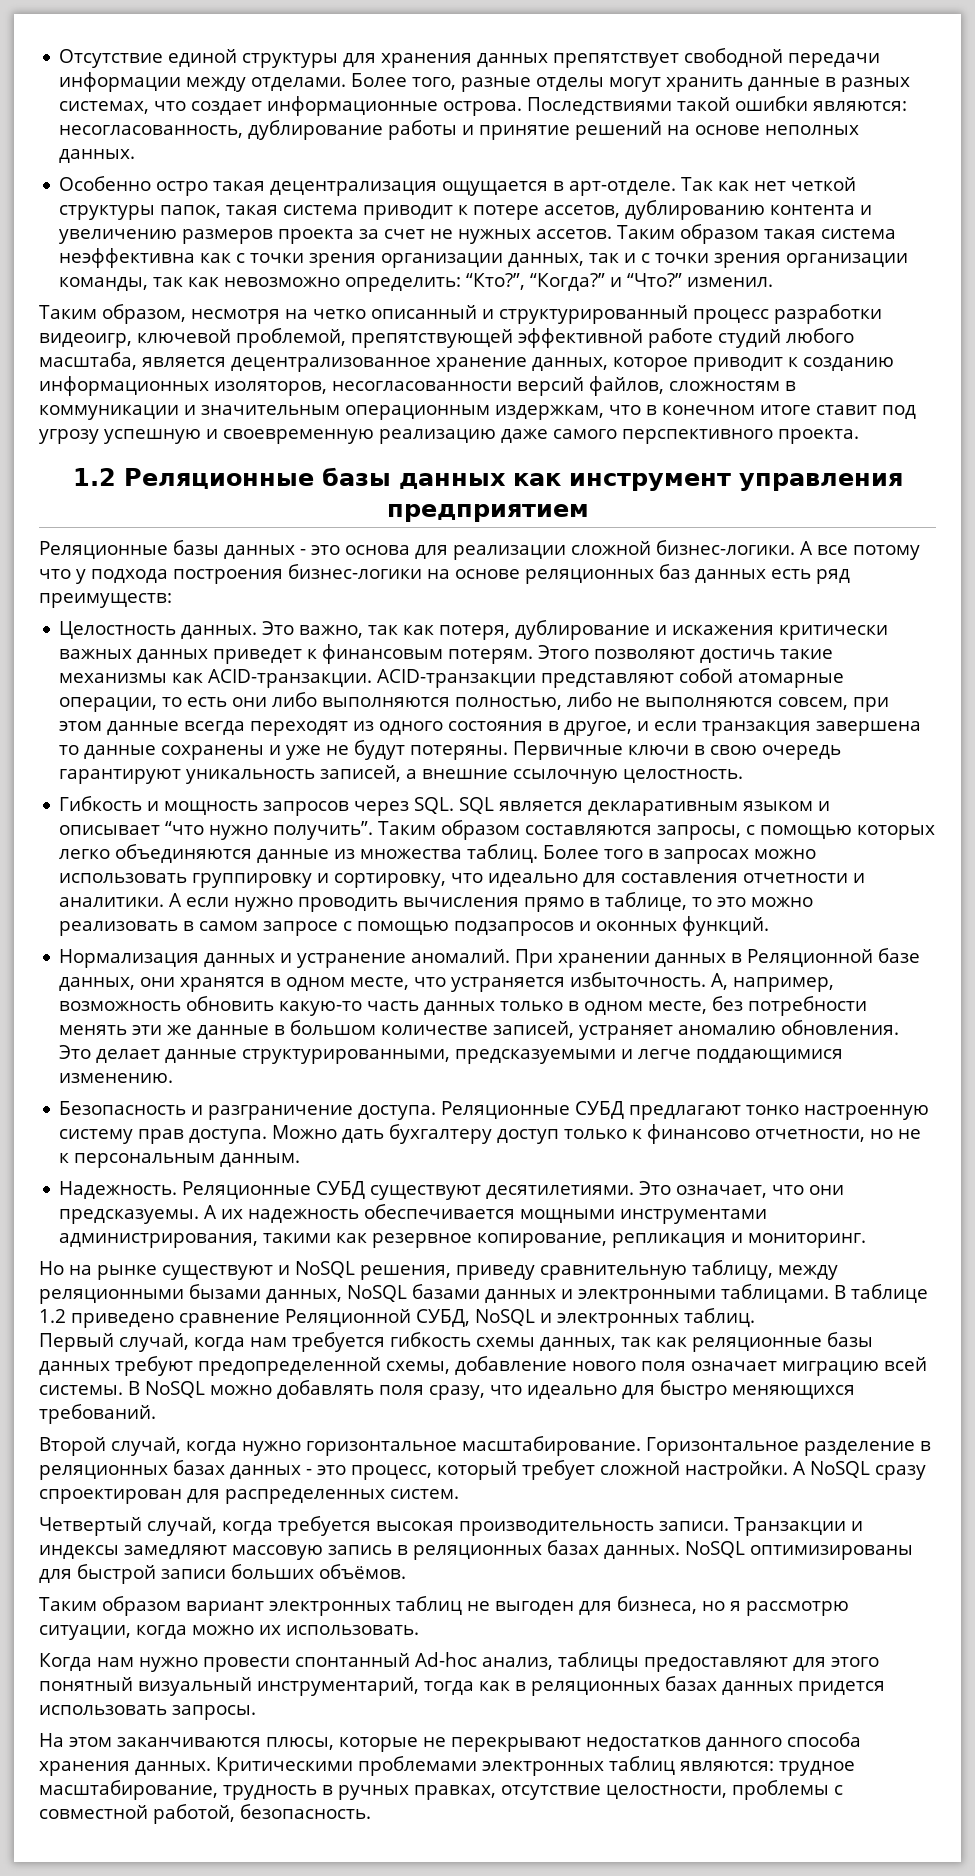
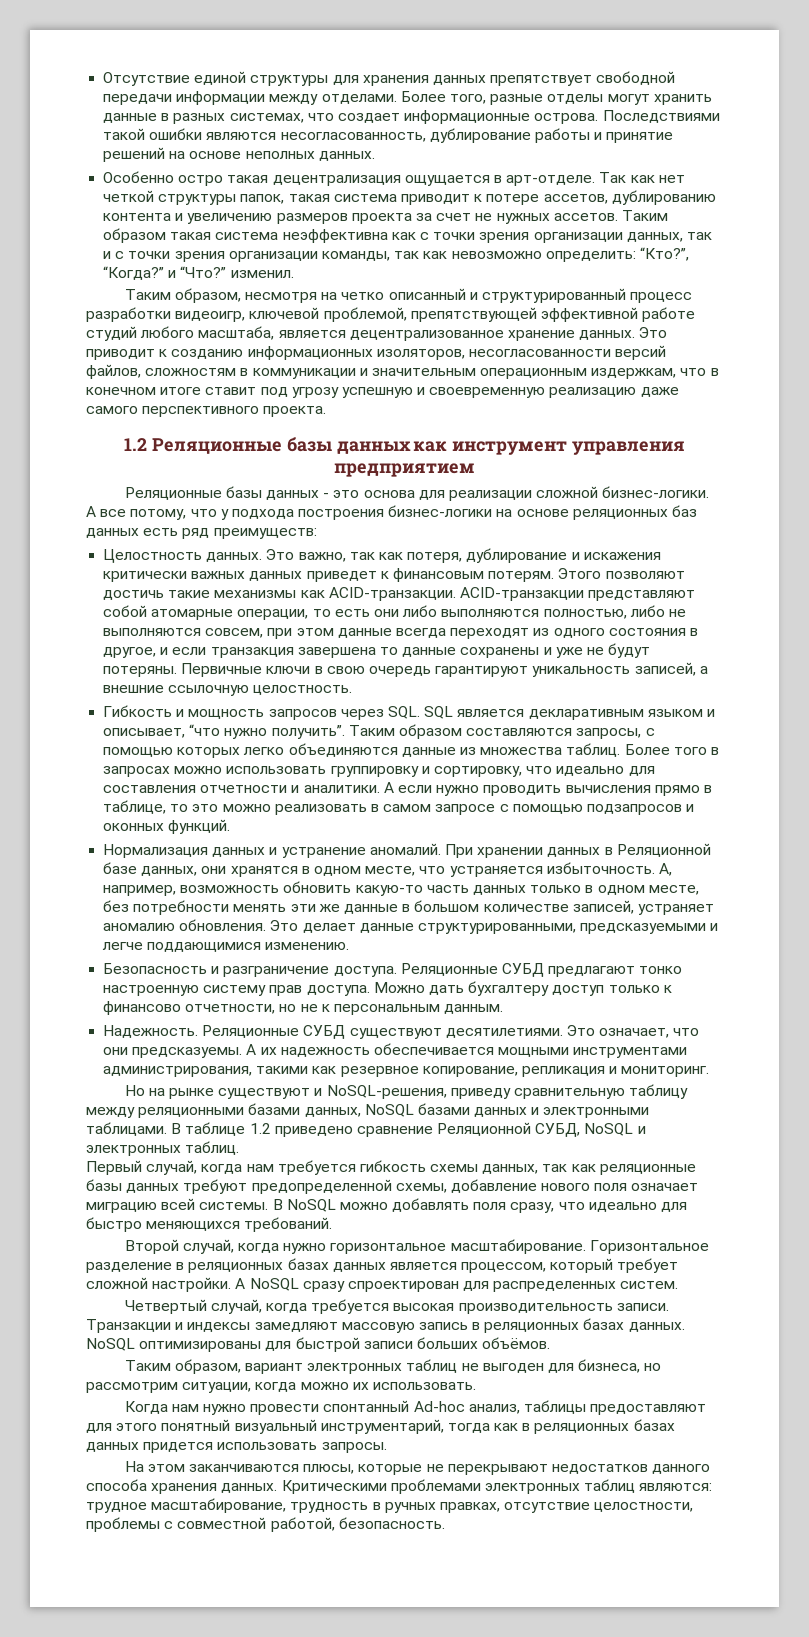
- Последствиями такой ошибки являются: несогласованность, дублирование работы и принятие решений на основе неполных данных.
+ Последствиями такой ошибки являются несогласованность, дублирование работы и принятие решений на основе неполных данных.
- Таким образом, несмотря на четко описанный и структурированный процесс разработки видеоигр, ключевой проблемой, препятствующей эффективной работе студий любого масштаба, является децентрализованное хранение данных, которое приводит к созданию информационных изоляторов, несогласованности версий файлов, сложностям в коммуникации и значительным операционным издержкам, что в конечном итоге ставит под угрозу успешную и своевременную реализацию даже самого перспективного проекта.
+ Таким образом, несмотря на четко описанный и структурированный процесс разработки видеоигр, ключевой проблемой, препятствующей эффективной работе студий любого масштаба, является децентрализованное хранение данных. Это приводит к созданию информационных изоляторов, несогласованности версий файлов, сложностям в коммуникации и значительным операционным издержкам, что в конечном итоге ставит под угрозу успешную и своевременную реализацию даже самого перспективного проекта.
- А все потому что у подхода построения бизнес-логики на основе реляционных баз данных есть ряд преимуществ:
+ А все потому, что у подхода построения бизнес-логики на основе реляционных баз данных есть ряд преимуществ:
- Гибкость и мощность запросов через SQL. SQL является декларативным языком и описывает “что нужно получить”.
+ Гибкость и мощность запросов через SQL. SQL является декларативным языком и описывает, “что нужно получить”.
- Но на рынке существуют и NoSQL решения, приведу сравнительную таблицу, между реляционными бызами данных, NoSQL базами данных и электронными таблицами.
+ Но на рынке существуют и NoSQL-решения, приведу сравнительную таблицу между реляционными базами данных, NoSQL базами данных и электронными таблицами.
- Горизонтальное разделение в реляционных базах данных - это процесс, который требует сложной настройки.
+ Горизонтальное разделение в реляционных базах данных является процессом, который требует сложной настройки.
- Таким образом вариант электронных таблиц не выгоден для бизнеса, но я рассмотрю ситуации, когда можно их использовать.
+ Таким образом, вариант электронных таблиц не выгоден для бизнеса, но рассмотрим ситуации, когда можно их использовать.

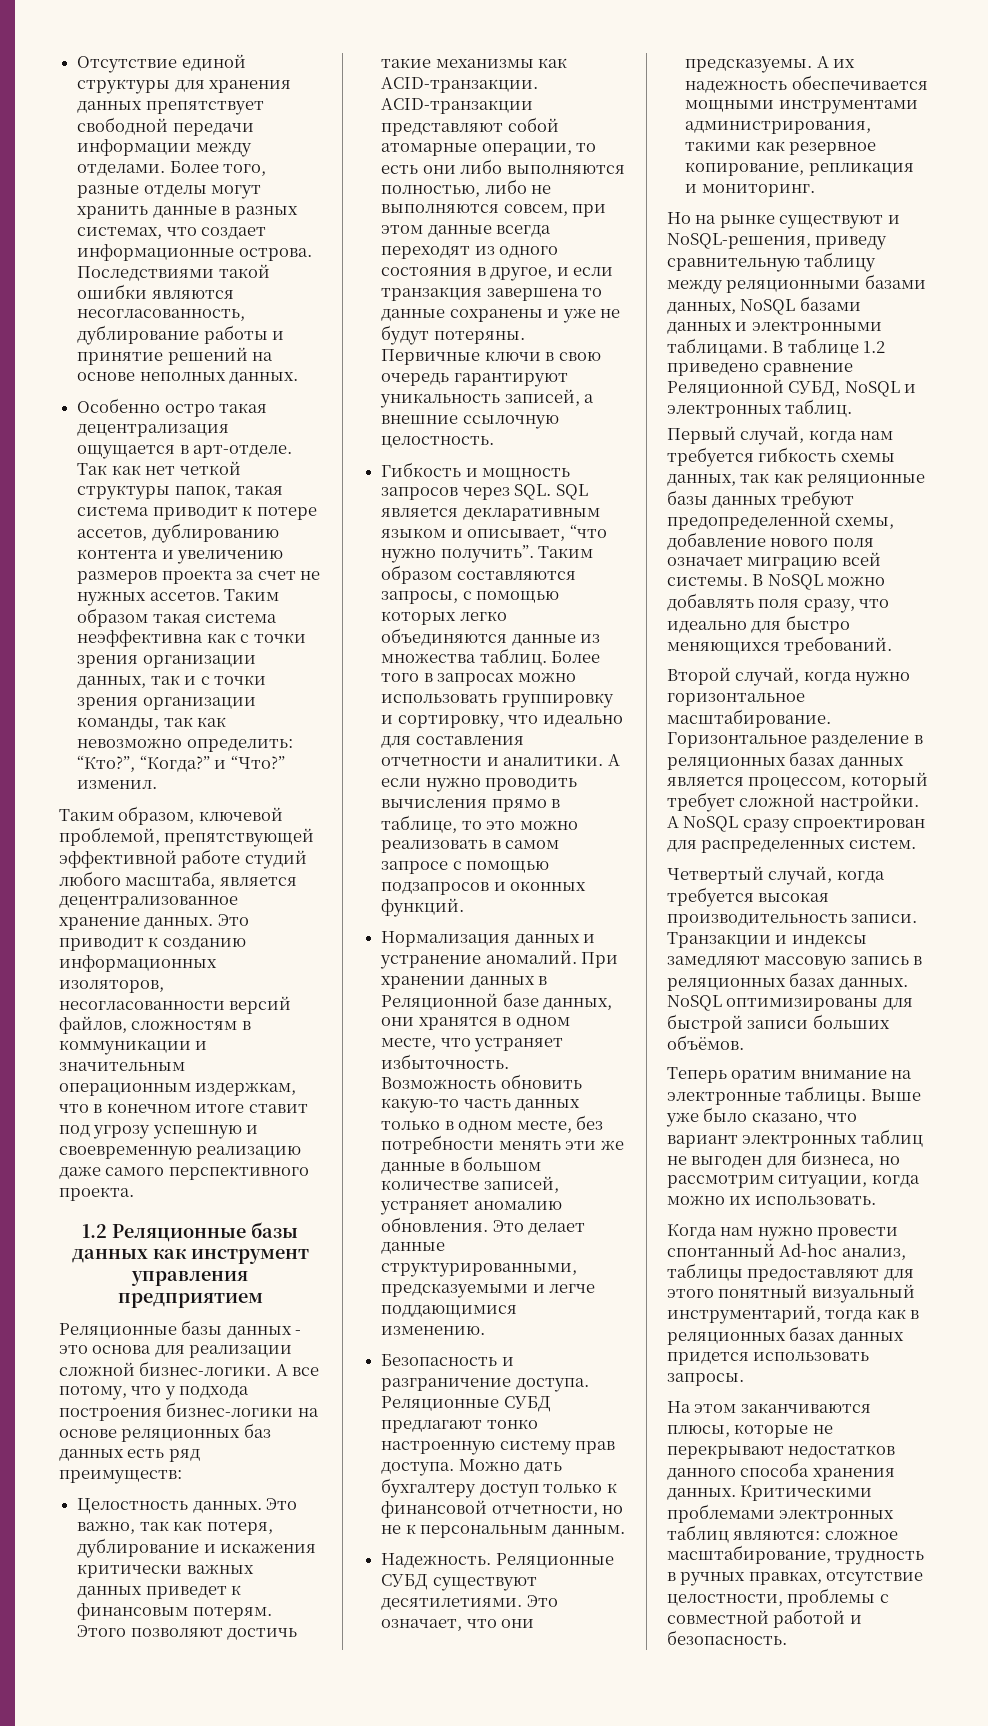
- Таким образом, несмотря на четко описанный и структурированный процесс разработки видеоигр, ключевой проблемой, препятствующей эффективной работе студий любого масштаба, является децентрализованное хранение данных.
+ Таким образом, ключевой проблемой, препятствующей эффективной работе студий любого масштаба, является децентрализованное хранение данных.
- При хранении данных в Реляционной базе данных, они хранятся в одном месте, что устраняется избыточность. А, например, возможность обновить какую-то часть данных только в одном месте, без потребности менять эти же данные в большом количестве записей, устраняет аномалию обновления.
+ При хранении данных в Реляционной базе данных, они хранятся в одном месте, что устраняет избыточность. Возможность обновить какую-то часть данных только в одном месте, без потребности менять эти же данные в большом количестве записей, устраняет аномалию обновления.
- Можно дать бухгалтеру доступ только к финансово отчетности, но не к персональным данным.
+ Можно дать бухгалтеру доступ только к финансовой отчетности, но не к персональным данным.
- Таким образом, вариант электронных таблиц не выгоден для бизнеса, но рассмотрим ситуации, когда можно их использовать.
+ Теперь оратим внимание на электронные таблицы. Выше уже было сказано, что вариант электронных таблиц не выгоден для бизнеса, но рассмотрим ситуации, когда можно их использовать.
- Критическими проблемами электронных таблиц являются: трудное масштабирование, трудность в ручных правках, отсутствие целостности, проблемы с совместной работой, безопасность.
+ Критическими проблемами электронных таблиц являются: сложное масштабирование, трудность в ручных правках, отсутствие целостности, проблемы с совместной работой и безопасность.

